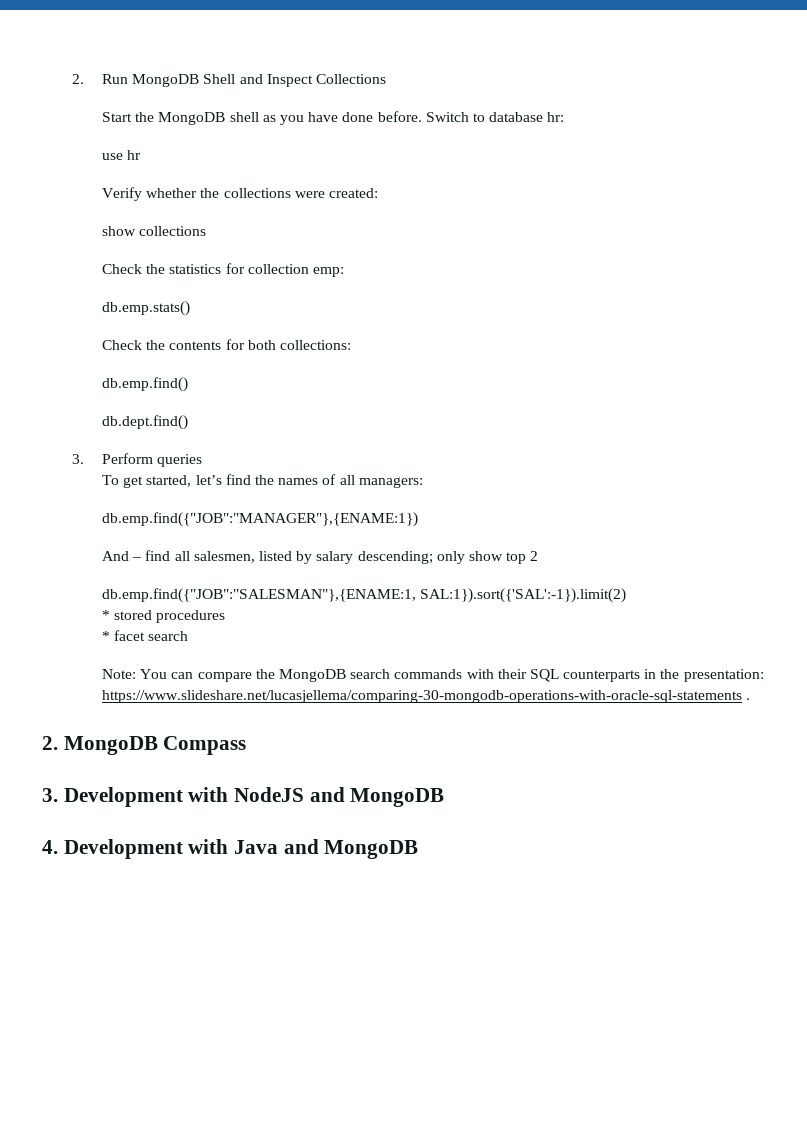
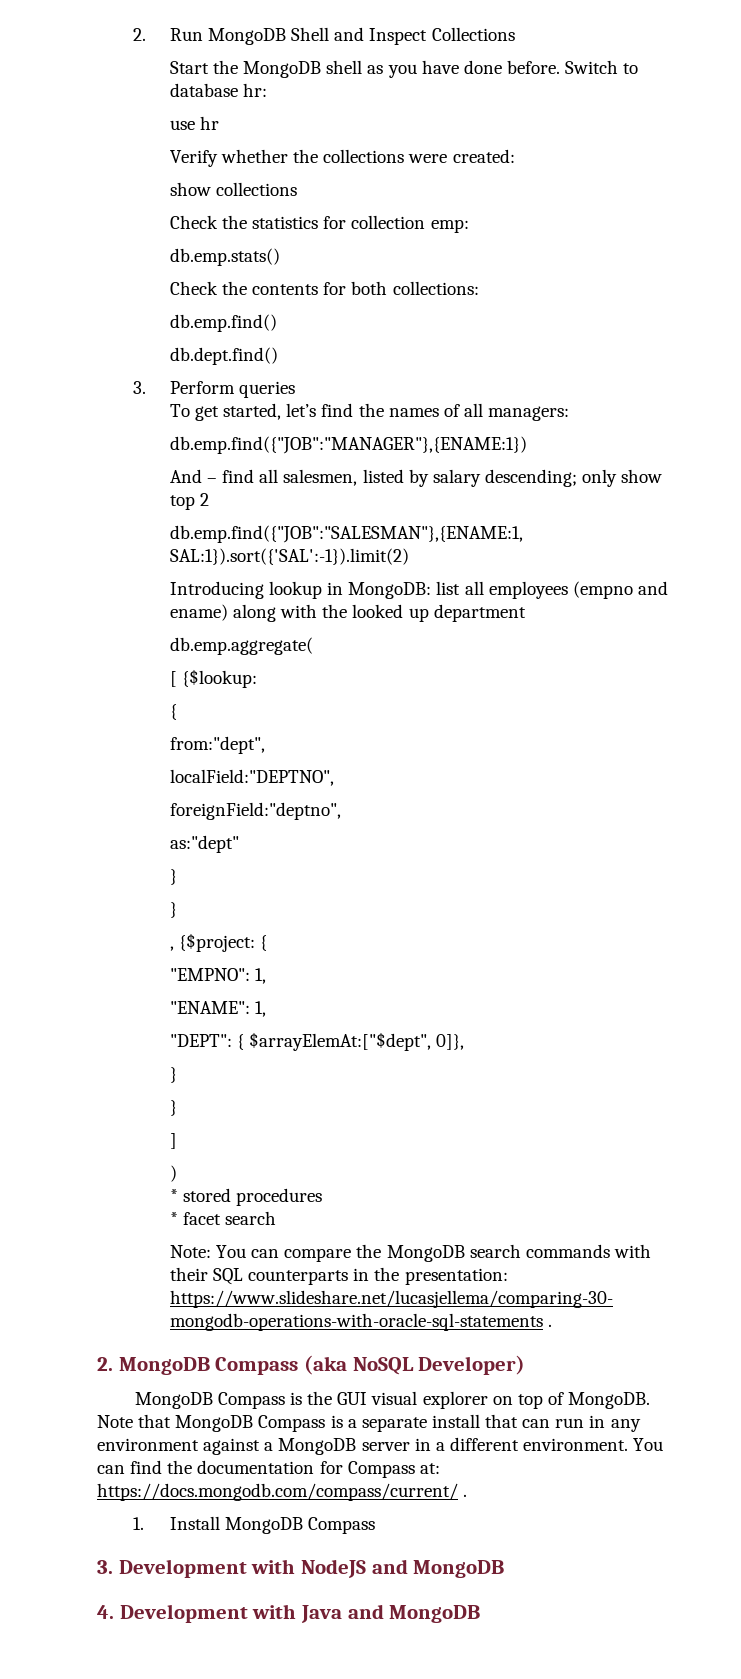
+ Introducing lookup in MongoDB: list all employees (empno and ename) along with the looked up department
+ db.emp.aggregate(
+ [ {$lookup:
+ {
+ from:"dept",
+ localField:"DEPTNO",
+ foreignField:"deptno",
+ as:"dept"
+ }
+ }
+ , {$project: {
+ "EMPNO": 1,
+ "ENAME": 1,
+ "DEPT": { $arrayElemAt:["$dept", 0]},
+ }
+ }
+ ]
+ )
- 2. MongoDB Compass
+ 2. MongoDB Compass (aka NoSQL Developer)
+ MongoDB Compass is the GUI visual explorer on top of MongoDB. Note that MongoDB Compass is a separate install that can run in any environment against a MongoDB server in a different environment. You can find the documentation for Compass at: https://docs.mongodb.com/compass/current/ .
+ 1. Install MongoDB Compass

